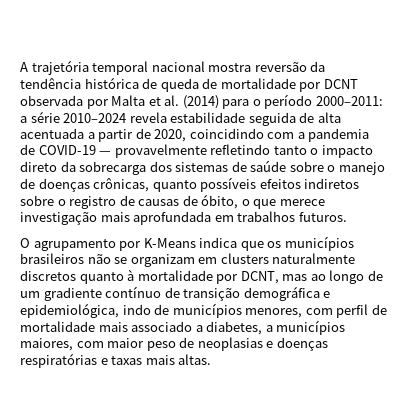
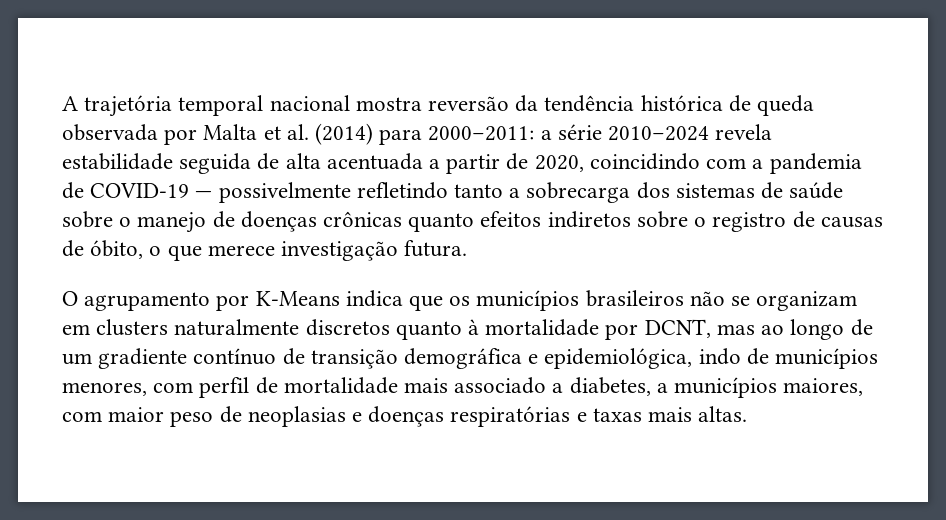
- A trajetória temporal nacional mostra reversão da tendência histórica de queda de mortalidade por DCNT observada por Malta et al. (2014) para o período 2000–2011:
+ A trajetória temporal nacional mostra reversão da tendência histórica de queda observada por Malta et al. (2014) para 2000–2011:
- a série 2010–2024 revela estabilidade seguida de alta acentuada a partir de 2020, coincidindo com a pandemia de COVID-19 — provavelmente refletindo tanto o impacto direto da sobrecarga dos sistemas de saúde sobre o manejo de doenças crônicas, quanto possíveis efeitos indiretos sobre o registro de causas de óbito, o que merece investigação mais aprofundada em trabalhos futuros.
+ a série 2010–2024 revela estabilidade seguida de alta acentuada a partir de 2020, coincidindo com a pandemia de COVID-19 — possivelmente refletindo tanto a sobrecarga dos sistemas de saúde sobre o manejo de doenças crônicas quanto efeitos indiretos sobre o registro de causas de óbito, o que merece investigação futura.

